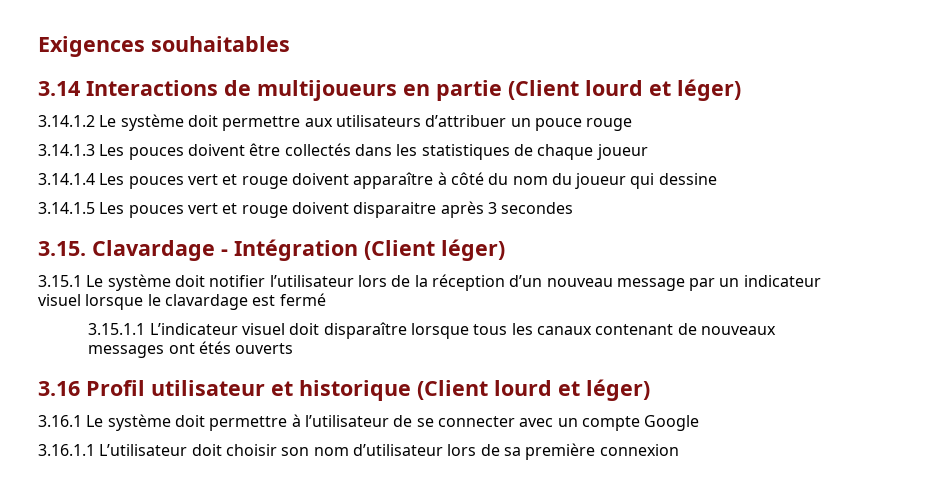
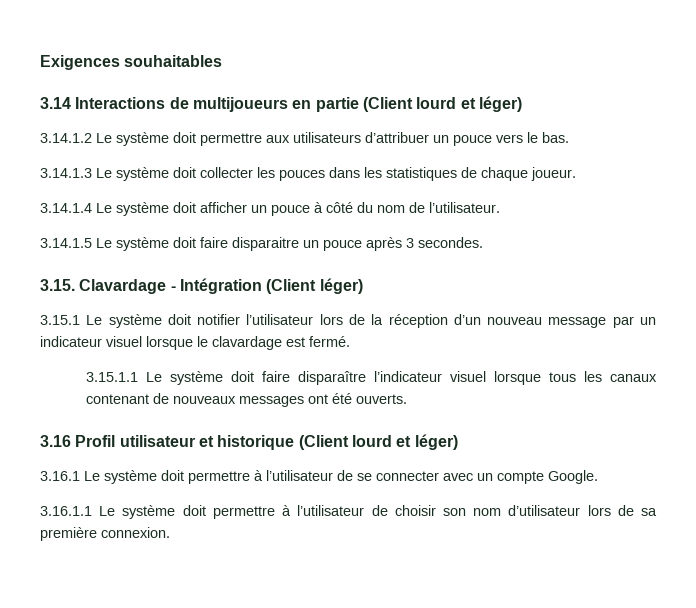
- 3.14.1.2 Le système doit permettre aux utilisateurs d’attribuer un pouce rouge
- 3.14.1.3 Les pouces doivent être collectés dans les statistiques de chaque joueur
+ 3.14.1.2 Le système doit permettre aux utilisateurs d’attribuer un pouce vers le bas.
+ 3.14.1.3 Le système doit collecter les pouces dans les statistiques de chaque joueur.
- 3.14.1.4 Les pouces vert et rouge doivent apparaître à côté du nom du joueur qui dessine
- 3.14.1.5 Les pouces vert et rouge doivent disparaitre après 3 secondes
+ 3.14.1.4 Le système doit afficher un pouce à côté du nom de l’utilisateur.
+ 3.14.1.5 Le système doit faire disparaitre un pouce après 3 secondes.
- 3.15.1 Le système doit notifier l’utilisateur lors de la réception d’un nouveau message par un indicateur visuel lorsque le clavardage est fermé
+ 3.15.1 Le système doit notifier l’utilisateur lors de la réception d’un nouveau message par un indicateur visuel lorsque le clavardage est fermé.
- 3.15.1.1 L’indicateur visuel doit disparaître lorsque tous les canaux contenant de nouveaux messages ont étés ouverts
+ 3.15.1.1 Le système doit faire disparaître l’indicateur visuel lorsque tous les canaux contenant de nouveaux messages ont été ouverts.
- 3.16.1 Le système doit permettre à l’utilisateur de se connecter avec un compte Google
+ 3.16.1 Le système doit permettre à l’utilisateur de se connecter avec un compte Google.
- 3.16.1.1 L’utilisateur doit choisir son nom d’utilisateur lors de sa première connexion
+ 3.16.1.1 Le système doit permettre à l’utilisateur de choisir son nom d’utilisateur lors de sa première connexion.

